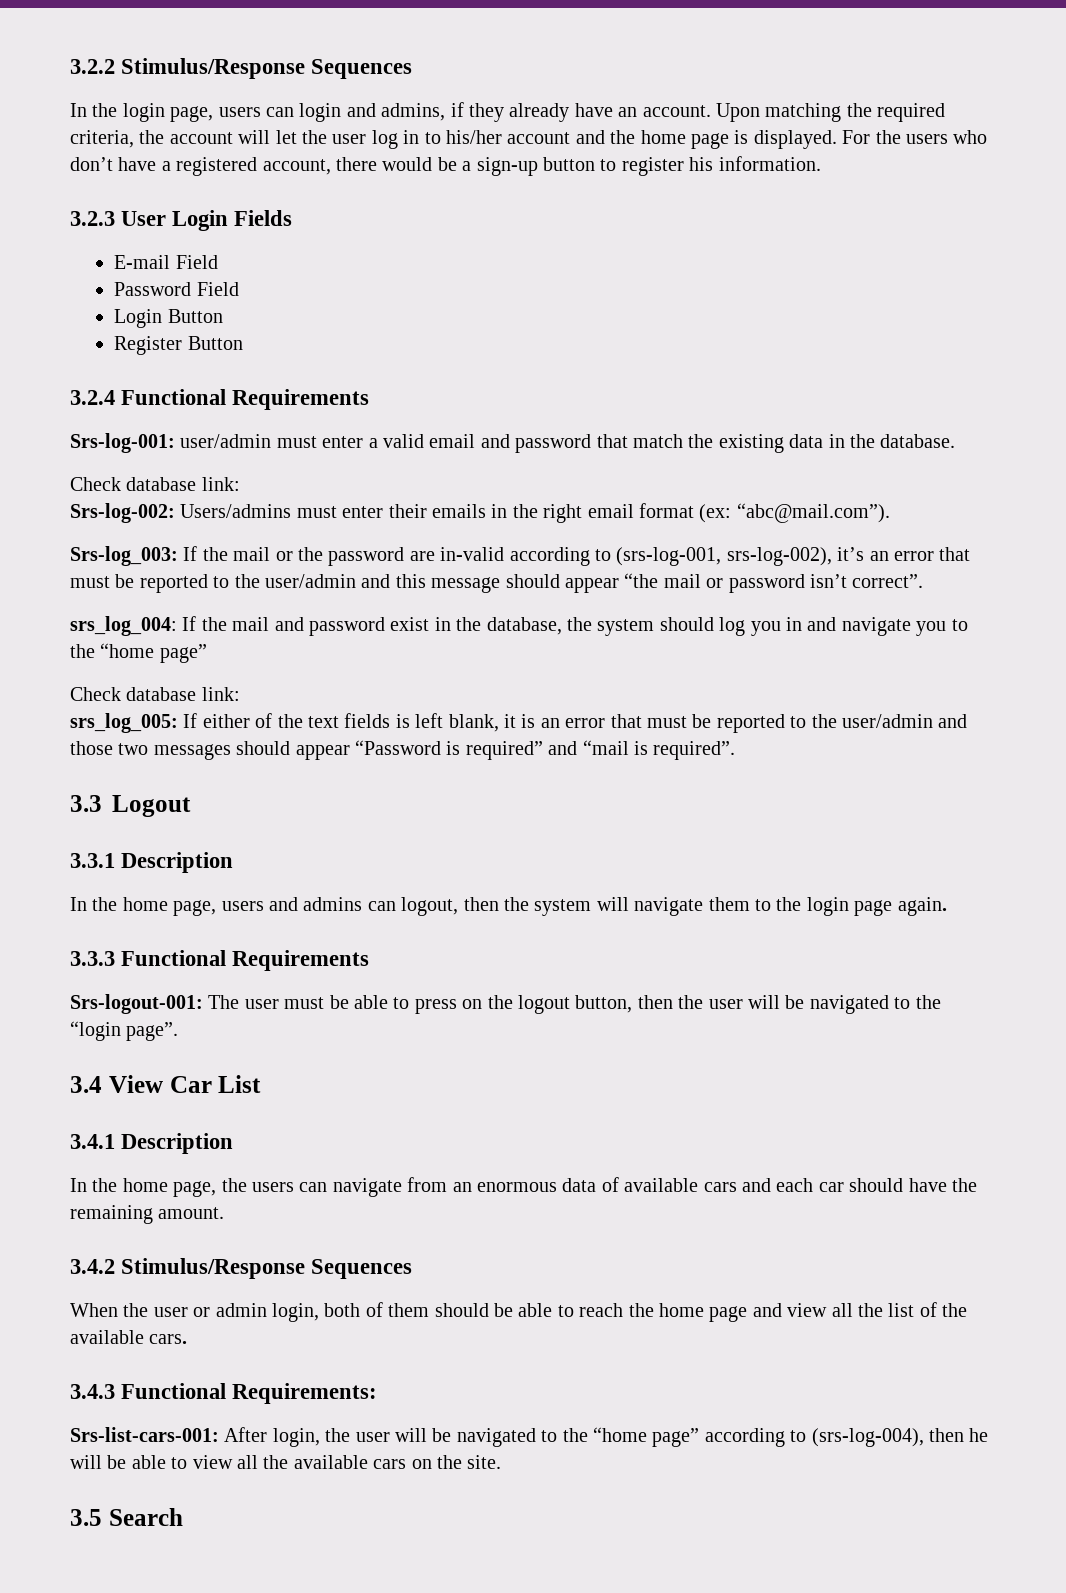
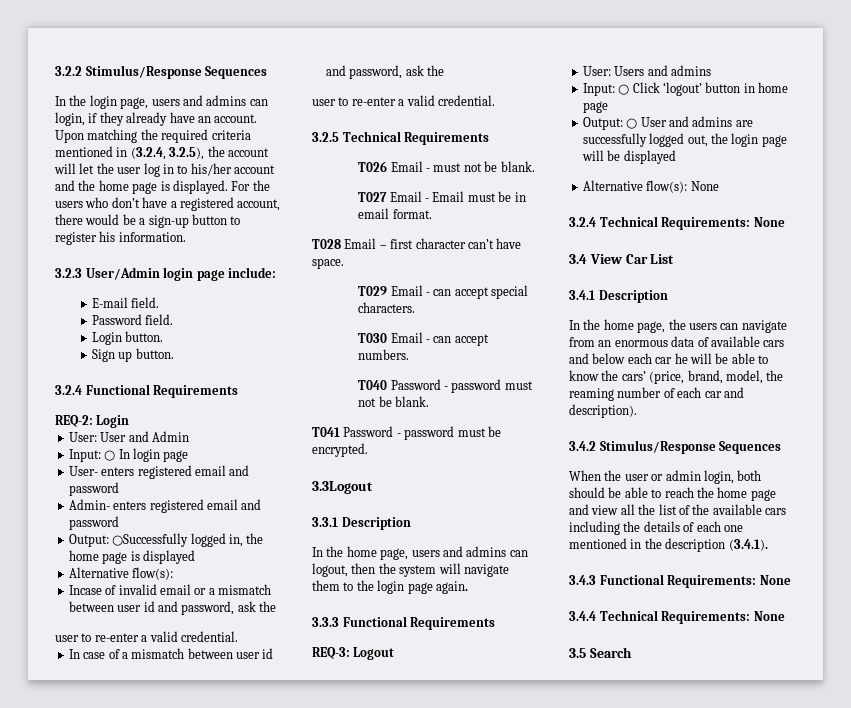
- In the login page, users can login and admins, if they already have an account.
+ In the login page, users and admins can login, if they already have an account.
- Upon matching the required criteria, the account will let the user log in to his/her account and the home page is displayed.
+ Upon matching the required criteria mentioned in (3.2.4, 3.2.5), the account will let the user log in to his/her account and the home page is displayed.
- 3.2.3 User Login Fields
+ 3.2.3 User/Admin login page include:
- E-mail Field
- Password Field
- Login Button
- Register Button
+ E-mail field.
+ Password field.
+ Login button.
+ Sign up button.
- Srs-log-001: user/admin must enter a valid email and password that match the existing data in the database.
- Check database link:
- Srs-log-002: Users/admins must enter their emails in the right email format (ex: “abc@mail.com”).
- Srs-log_003: If the mail or the password are in-valid according to (srs-log-001, srs-log-002), it’s an error that must be reported to the user/admin and this message should appear “the mail or password isn’t correct”.
- srs_log_004: If the mail and password exist in the database, the system should log you in and navigate you to the “home page”
- Check database link:
- srs_log_005: If either of the text fields is left blank, it is an error that must be reported to the user/admin and those two messages should appear “Password is required” and “mail is required”.
- 3.3 Logout
+ REQ-2: Login
+ User: User and Admin
+ Input: ○ In login page
+ User- enters registered email and password
+ Admin- enters registered email and password
+ Output: ○Successfully logged in, the home page is displayed
+ Alternative flow(s):
+ Incase of invalid email or a mismatch between user id and password, ask the
+ user to re-enter a valid credential.
+ In case of a mismatch between user id and password, ask the
+ user to re-enter a valid credential.
+ 3.2.5 Technical Requirements
+ T026 Email - must not be blank.
+ T027 Email - Email must be in email format.
+ T028 Email – first character can’t have space.
+ T029 Email - can accept special characters.
+ T030 Email - can accept numbers.
+ T040 Password - password must not be blank.
+ T041 Password - password must be encrypted.
+ 3.3Logout
- Srs-logout-001: The user must be able to press on the logout button, then the user will be navigated to the “login page”.
+ REQ-3: Logout
+ User: Users and admins
+ Input: ○ Click ‘logout’ button in home page
+ Output: ○ User and admins are successfully logged out, the login page will be displayed
+ Alternative flow(s): None
+ 3.2.4 Technical Requirements: None
- In the home page, the users can navigate from an enormous data of available cars and each car should have the remaining amount.
+ In the home page, the users can navigate from an enormous data of available cars and below each car he will be able to know the cars’ (price, brand, model, the reaming number of each car and description).
- When the user or admin login, both of them should be able to reach the home page and view all the list of the available cars.
- 3.4.3 Functional Requirements:
- Srs-list-cars-001: After login, the user will be navigated to the “home page” according to (srs-log-004), then he will be able to view all the available cars on the site.
+ When the user or admin login, both should be able to reach the home page and view all the list of the available cars including the details of each one mentioned in the description (3.4.1).
+ 3.4.3 Functional Requirements: None
+ 3.4.4 Technical Requirements: None

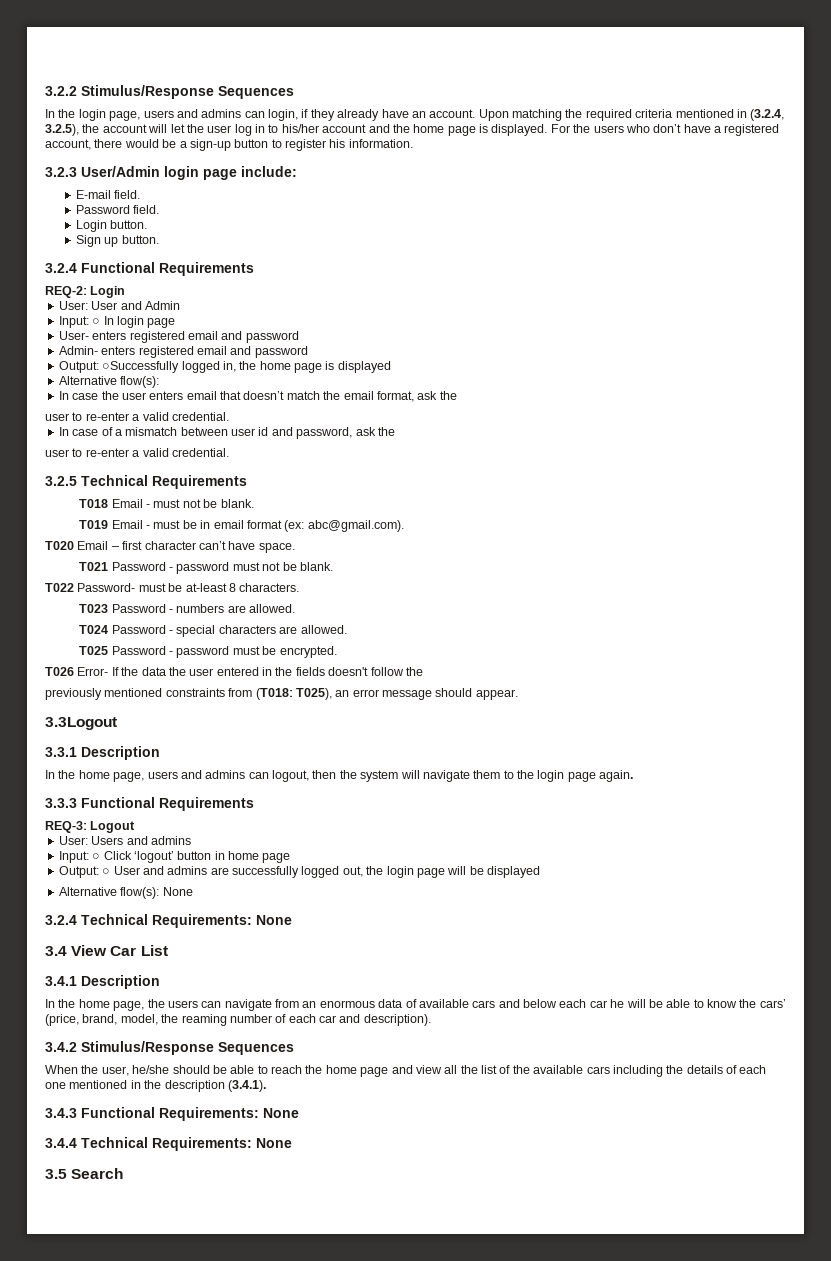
- Incase of invalid email or a mismatch between user id and password, ask the
+ In case the user enters email that doesn’t match the email format, ask the
- T026 Email - must not be blank.
+ T018 Email - must not be blank.
- T027 Email - Email must be in email format.
- T028 Email – first character can’t have space.
+ T019 Email - must be in email format (ex: abc@gmail.com).
+ T020 Email – first character can’t have space.
- T029 Email - can accept special characters.
- T030 Email - can accept numbers.
- T040 Password - password must not be blank.
+ T021 Password - password must not be blank.
- T041 Password - password must be encrypted.
+ T022 Password- must be at-least 8 characters.
+ T023 Password - numbers are allowed.
+ T024 Password - special characters are allowed.
+ T025 Password - password must be encrypted.
+ T026 Error- If the data the user entered in the fields doesn't follow the
+ previously mentioned constraints from (T018: T025), an error message should appear.
- When the user or admin login, both should be able to reach the home page and view all the list of the available cars including the details of each one mentioned in the description (3.4.1).
+ When the user, he/she should be able to reach the home page and view all the list of the available cars including the details of each one mentioned in the description (3.4.1).

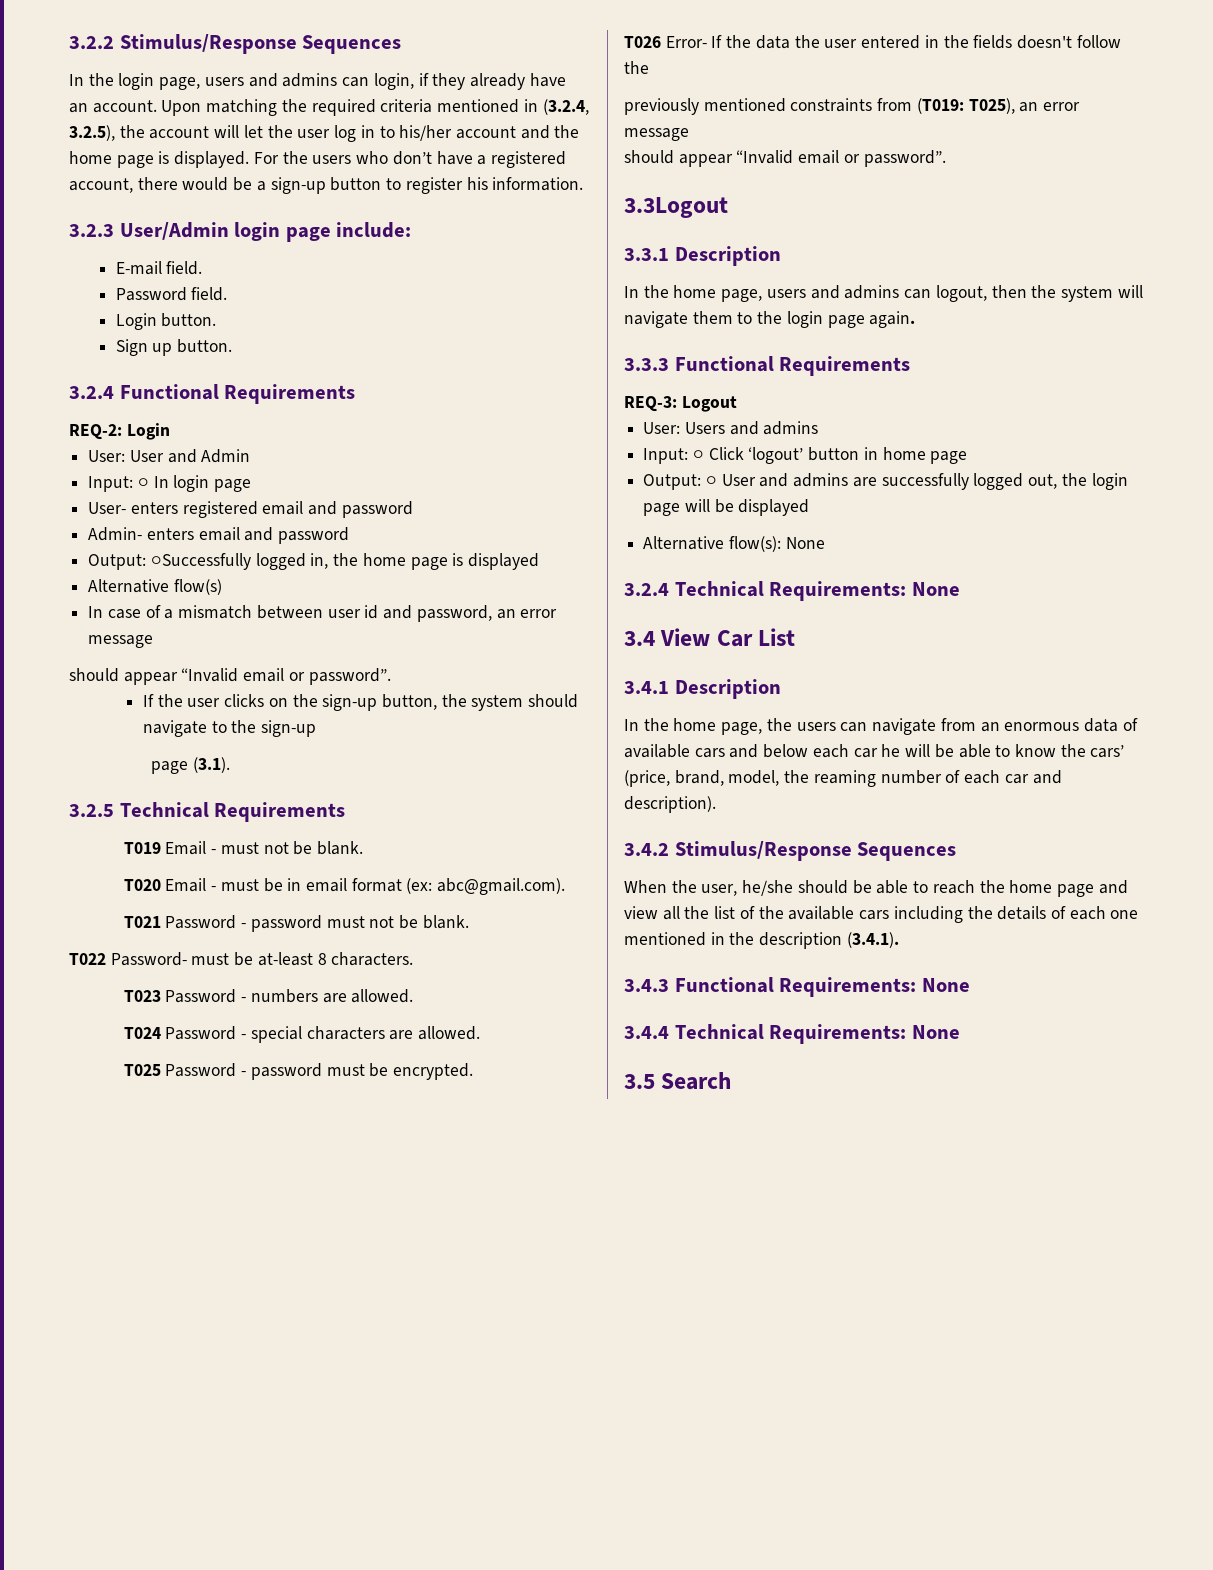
- Admin- enters registered email and password
+ Admin- enters email and password
  Output: ○Successfully logged in, the home page is displayed
- Alternative flow(s):
- In case the user enters email that doesn’t match the email format, ask the
- user to re-enter a valid credential.
+ Alternative flow(s)
- In case of a mismatch between user id and password, ask the
- user to re-enter a valid credential.
+ In case of a mismatch between user id and password, an error message
+ should appear “Invalid email or password”.
+ If the user clicks on the sign-up button, the system should navigate to the sign-up
+ page (3.1).
- T018 Email - must not be blank.
+ T019 Email - must not be blank.
- T019 Email - must be in email format (ex: abc@gmail.com).
+ T020 Email - must be in email format (ex: abc@gmail.com).
- T020 Email – first character can’t have space.
- previously mentioned constraints from (T018: T025), an error message should appear.
+ previously mentioned constraints from (T019: T025), an error message
+ should appear “Invalid email or password”.

